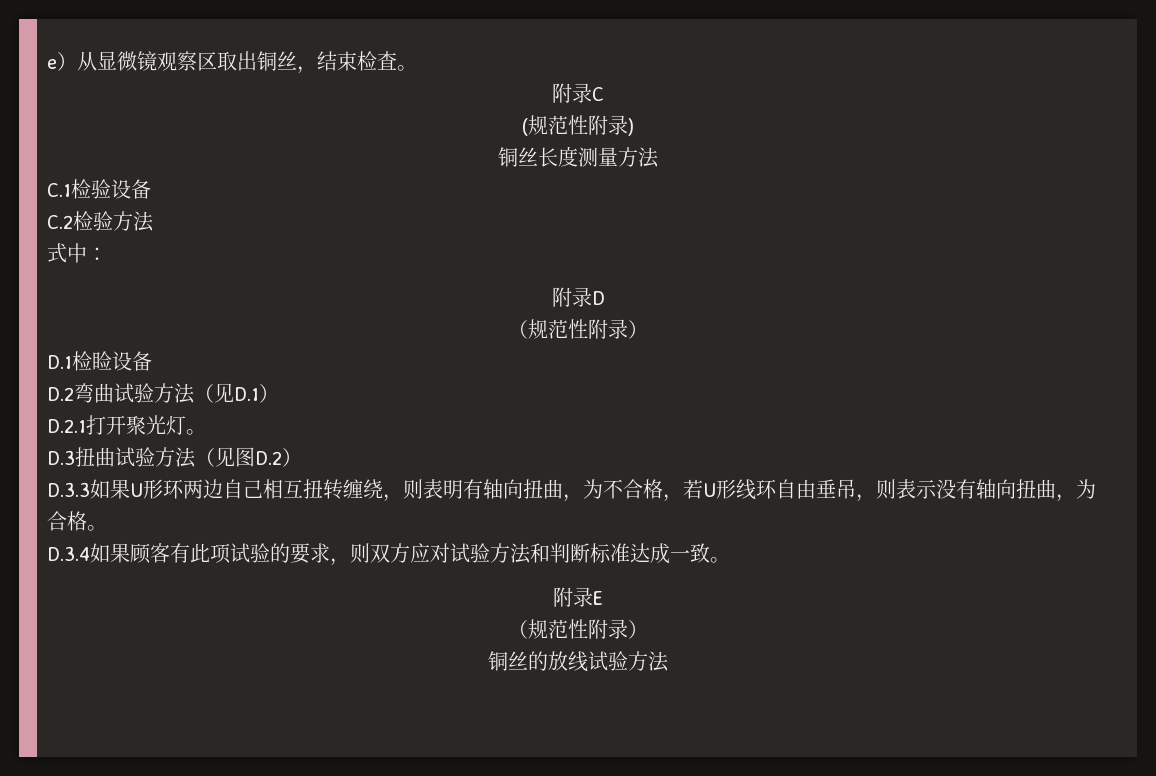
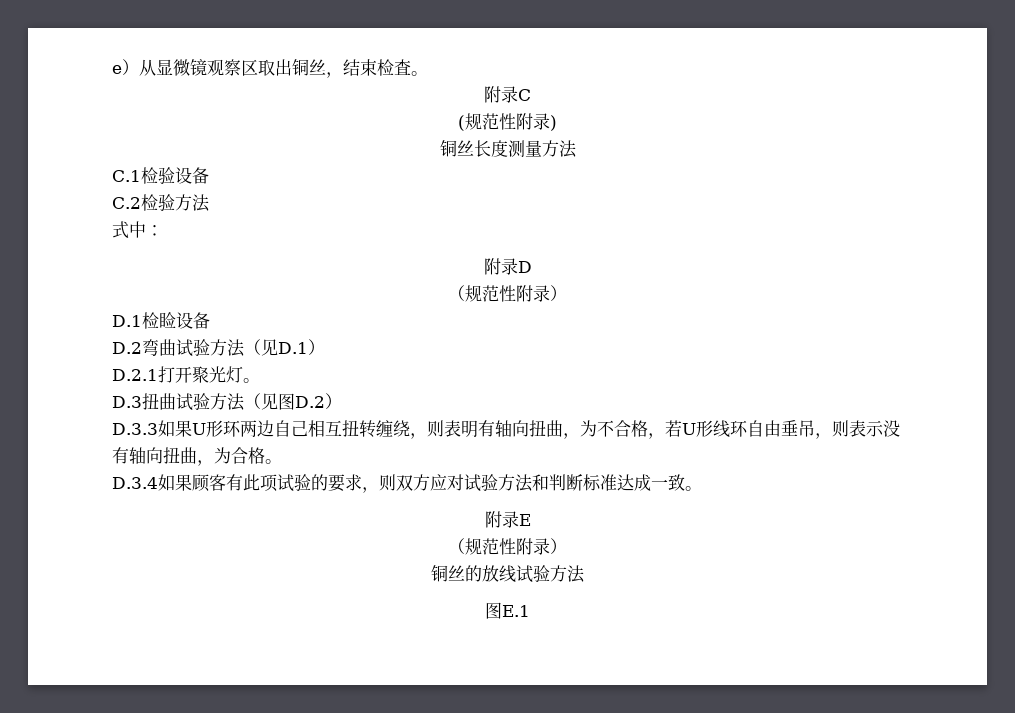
+ 图E.1

